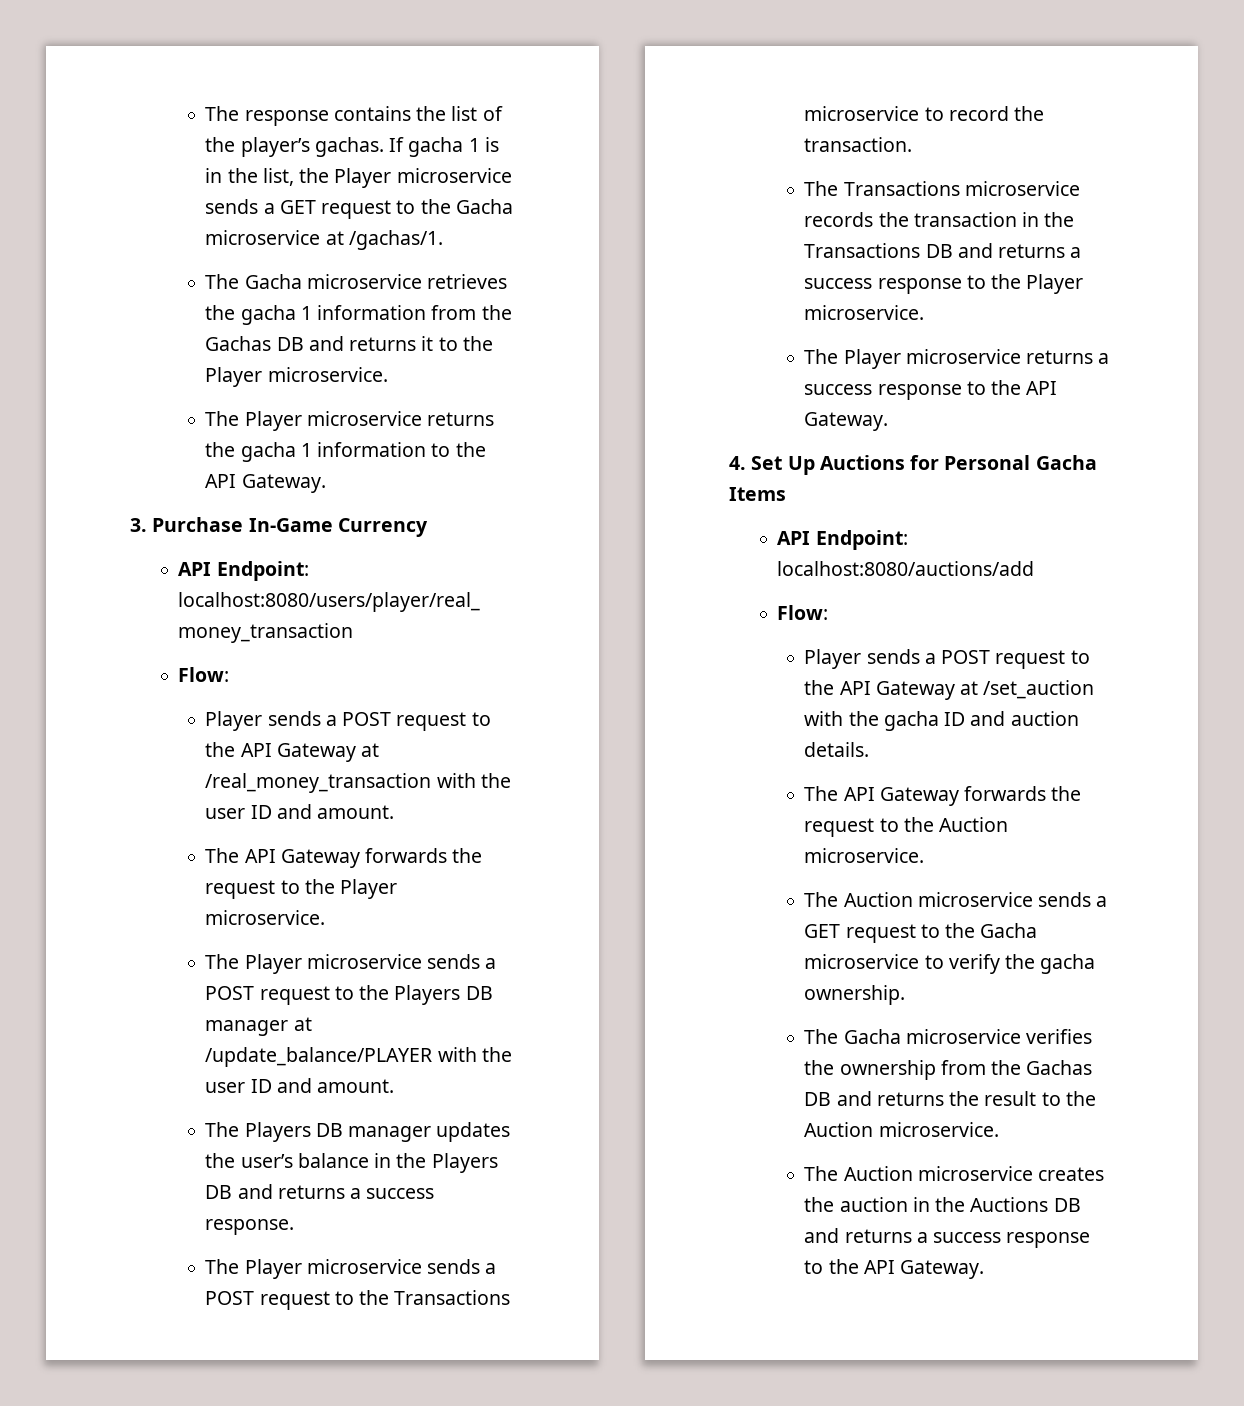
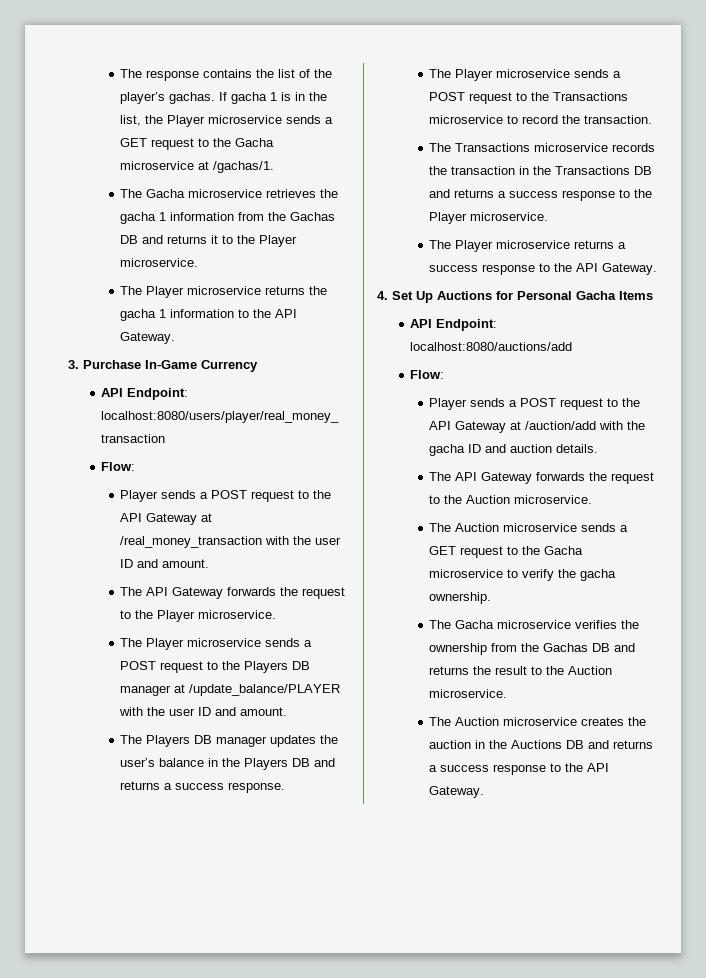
- Player sends a POST request to the API Gateway at /set_auction with the gacha ID and auction details.
+ Player sends a POST request to the API Gateway at /auction/add with the gacha ID and auction details.

